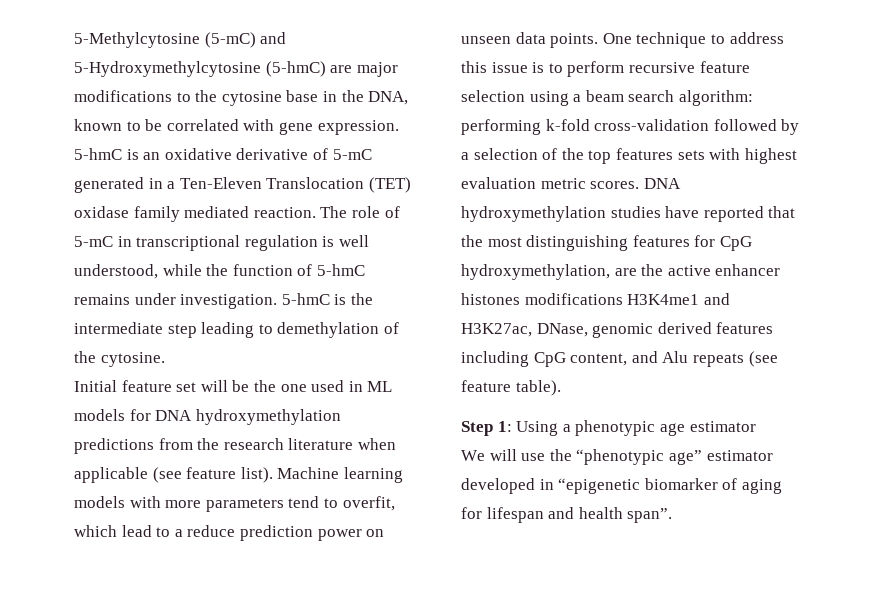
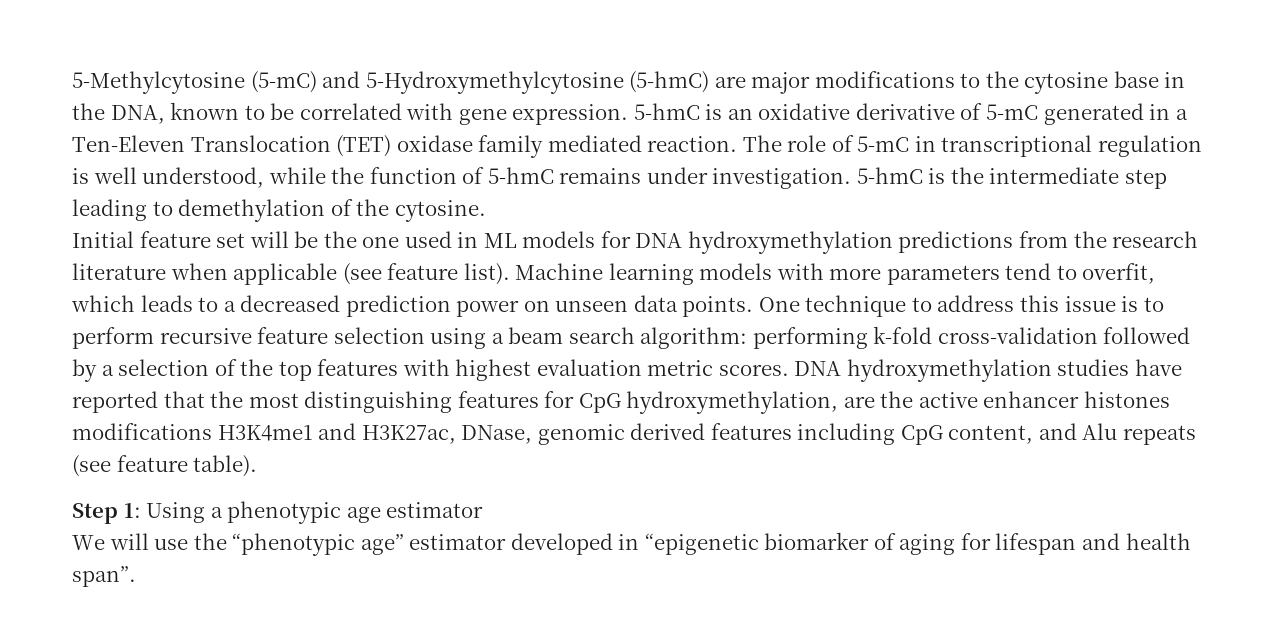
- Machine learning models with more parameters tend to overfit, which lead to a reduce prediction power on unseen data points.
+ Machine learning models with more parameters tend to overfit, which leads to a decreased prediction power on unseen data points.
- One technique to address this issue is to perform recursive feature selection using a beam search algorithm: performing k-fold cross-validation followed by a selection of the top features sets with highest evaluation metric scores.
+ One technique to address this issue is to perform recursive feature selection using a beam search algorithm: performing k-fold cross-validation followed by a selection of the top features with highest evaluation metric scores.

